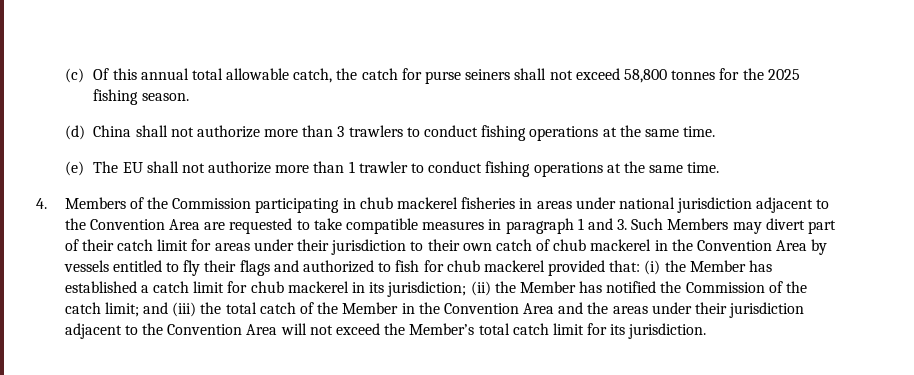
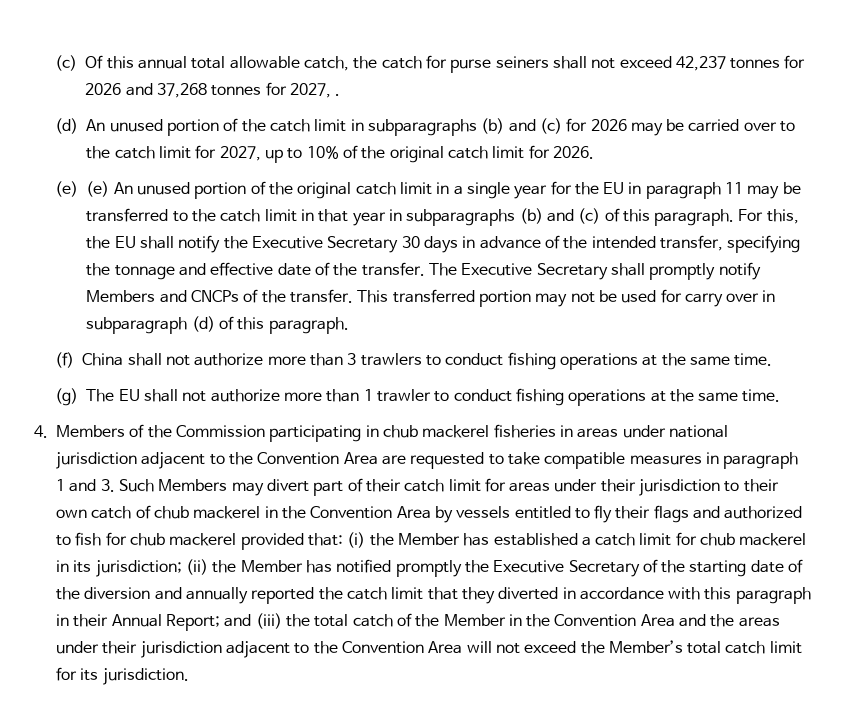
- (c) Of this annual total allowable catch, the catch for purse seiners shall not exceed 58,800 tonnes for the 2025 fishing season.
- (d) China shall not authorize more than 3 trawlers to conduct fishing operations at the same time.
+ (c) Of this annual total allowable catch, the catch for purse seiners shall not exceed 42,237 tonnes for 2026 and 37,268 tonnes for 2027, .
+ (d) An unused portion of the catch limit in subparagraphs (b) and (c) for 2026 may be carried over to the catch limit for 2027, up to 10% of the original catch limit for 2026.
+ (e) (e) An unused portion of the original catch limit in a single year for the EU in paragraph 11 may be transferred to the catch limit in that year in subparagraphs (b) and (c) of this paragraph. For this, the EU shall notify the Executive Secretary 30 days in advance of the intended transfer, specifying the tonnage and effective date of the transfer. The Executive Secretary shall promptly notify Members and CNCPs of the transfer. This transferred portion may not be used for carry over in subparagraph (d) of this paragraph.
+ (f) China shall not authorize more than 3 trawlers to conduct fishing operations at the same time.
- (e) The EU shall not authorize more than 1 trawler to conduct fishing operations at the same time.
+ (g) The EU shall not authorize more than 1 trawler to conduct fishing operations at the same time.
- (ii) the Member has notified the Commission of the catch limit;
+ (ii) the Member has notified promptly the Executive Secretary of the starting date of the diversion and annually reported the catch limit that they diverted in accordance with this paragraph in their Annual Report;

